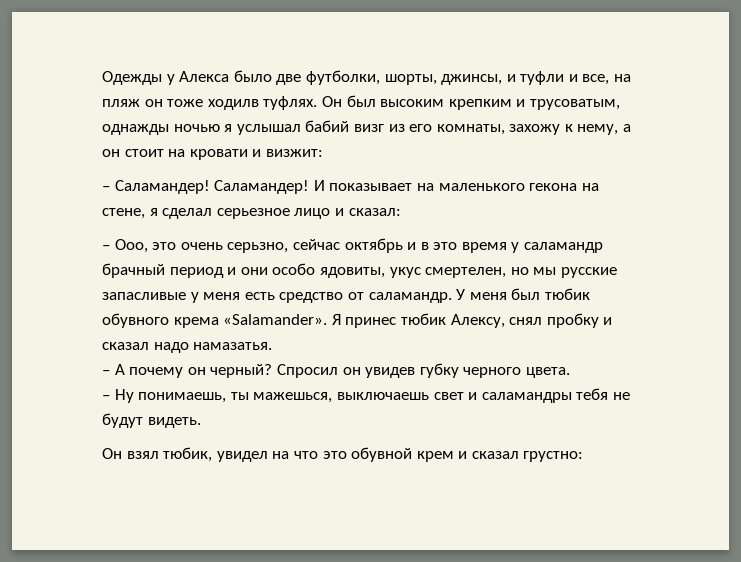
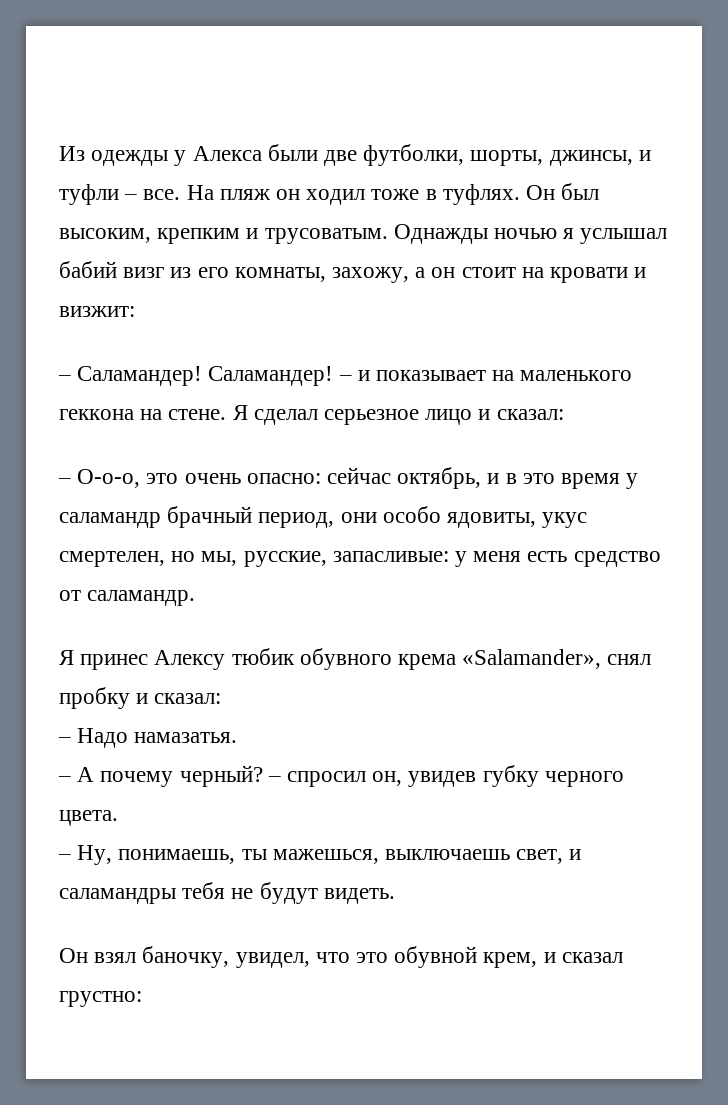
- Одежды у Алекса было две футболки, шорты, джинсы, и туфли и все, на пляж он тоже ходилв туфлях.
+ Из одежды у Алекса были две футболки, шорты, джинсы, и туфли – все. На пляж он ходил тоже в туфлях.
- Он был высоким крепким и трусоватым, однажды ночью я услышал бабий визг из его комнаты, захожу к нему, а он стоит на кровати и визжит:
+ Он был высоким, крепким и трусоватым. Однажды ночью я услышал бабий визг из его комнаты, захожу, а он стоит на кровати и визжит:
- И показывает на маленького гекона на стене, я сделал серьезное лицо и сказал:
+ – и показывает на маленького геккона на стене. Я сделал серьезное лицо и сказал:
- – Ооо, это очень серьзно, сейчас октябрь и в это время у саламандр брачный период и они особо ядовиты, укус смертелен, но мы русские запасливые у меня есть средство от саламандр. У меня был тюбик обувного крема «Salamander». Я принес тюбик Алексу, снял пробку и сказал надо намазатья.
+ – О-о-о, это очень опасно: сейчас октябрь, и в это время у саламандр брачный период, они особо ядовиты, укус смертелен, но мы, русские, запасливые: у меня есть средство от саламандр.
+ Я принес Алексу тюбик обувного крема «Salamander», снял пробку и сказал:
+ – Надо намазатья.
- – А почему он черный? Спросил он увидев губку черного цвета.
+ – А почему черный? – спросил он, увидев губку черного цвета.
- – Ну понимаешь, ты мажешься, выключаешь свет и саламандры тебя не будут видеть.
+ – Ну, понимаешь, ты мажешься, выключаешь свет, и саламандры тебя не будут видеть.
- Он взял тюбик, увидел на что это обувной крем и сказал грустно:
+ Он взял баночку, увидел, что это обувной крем, и сказал грустно:

